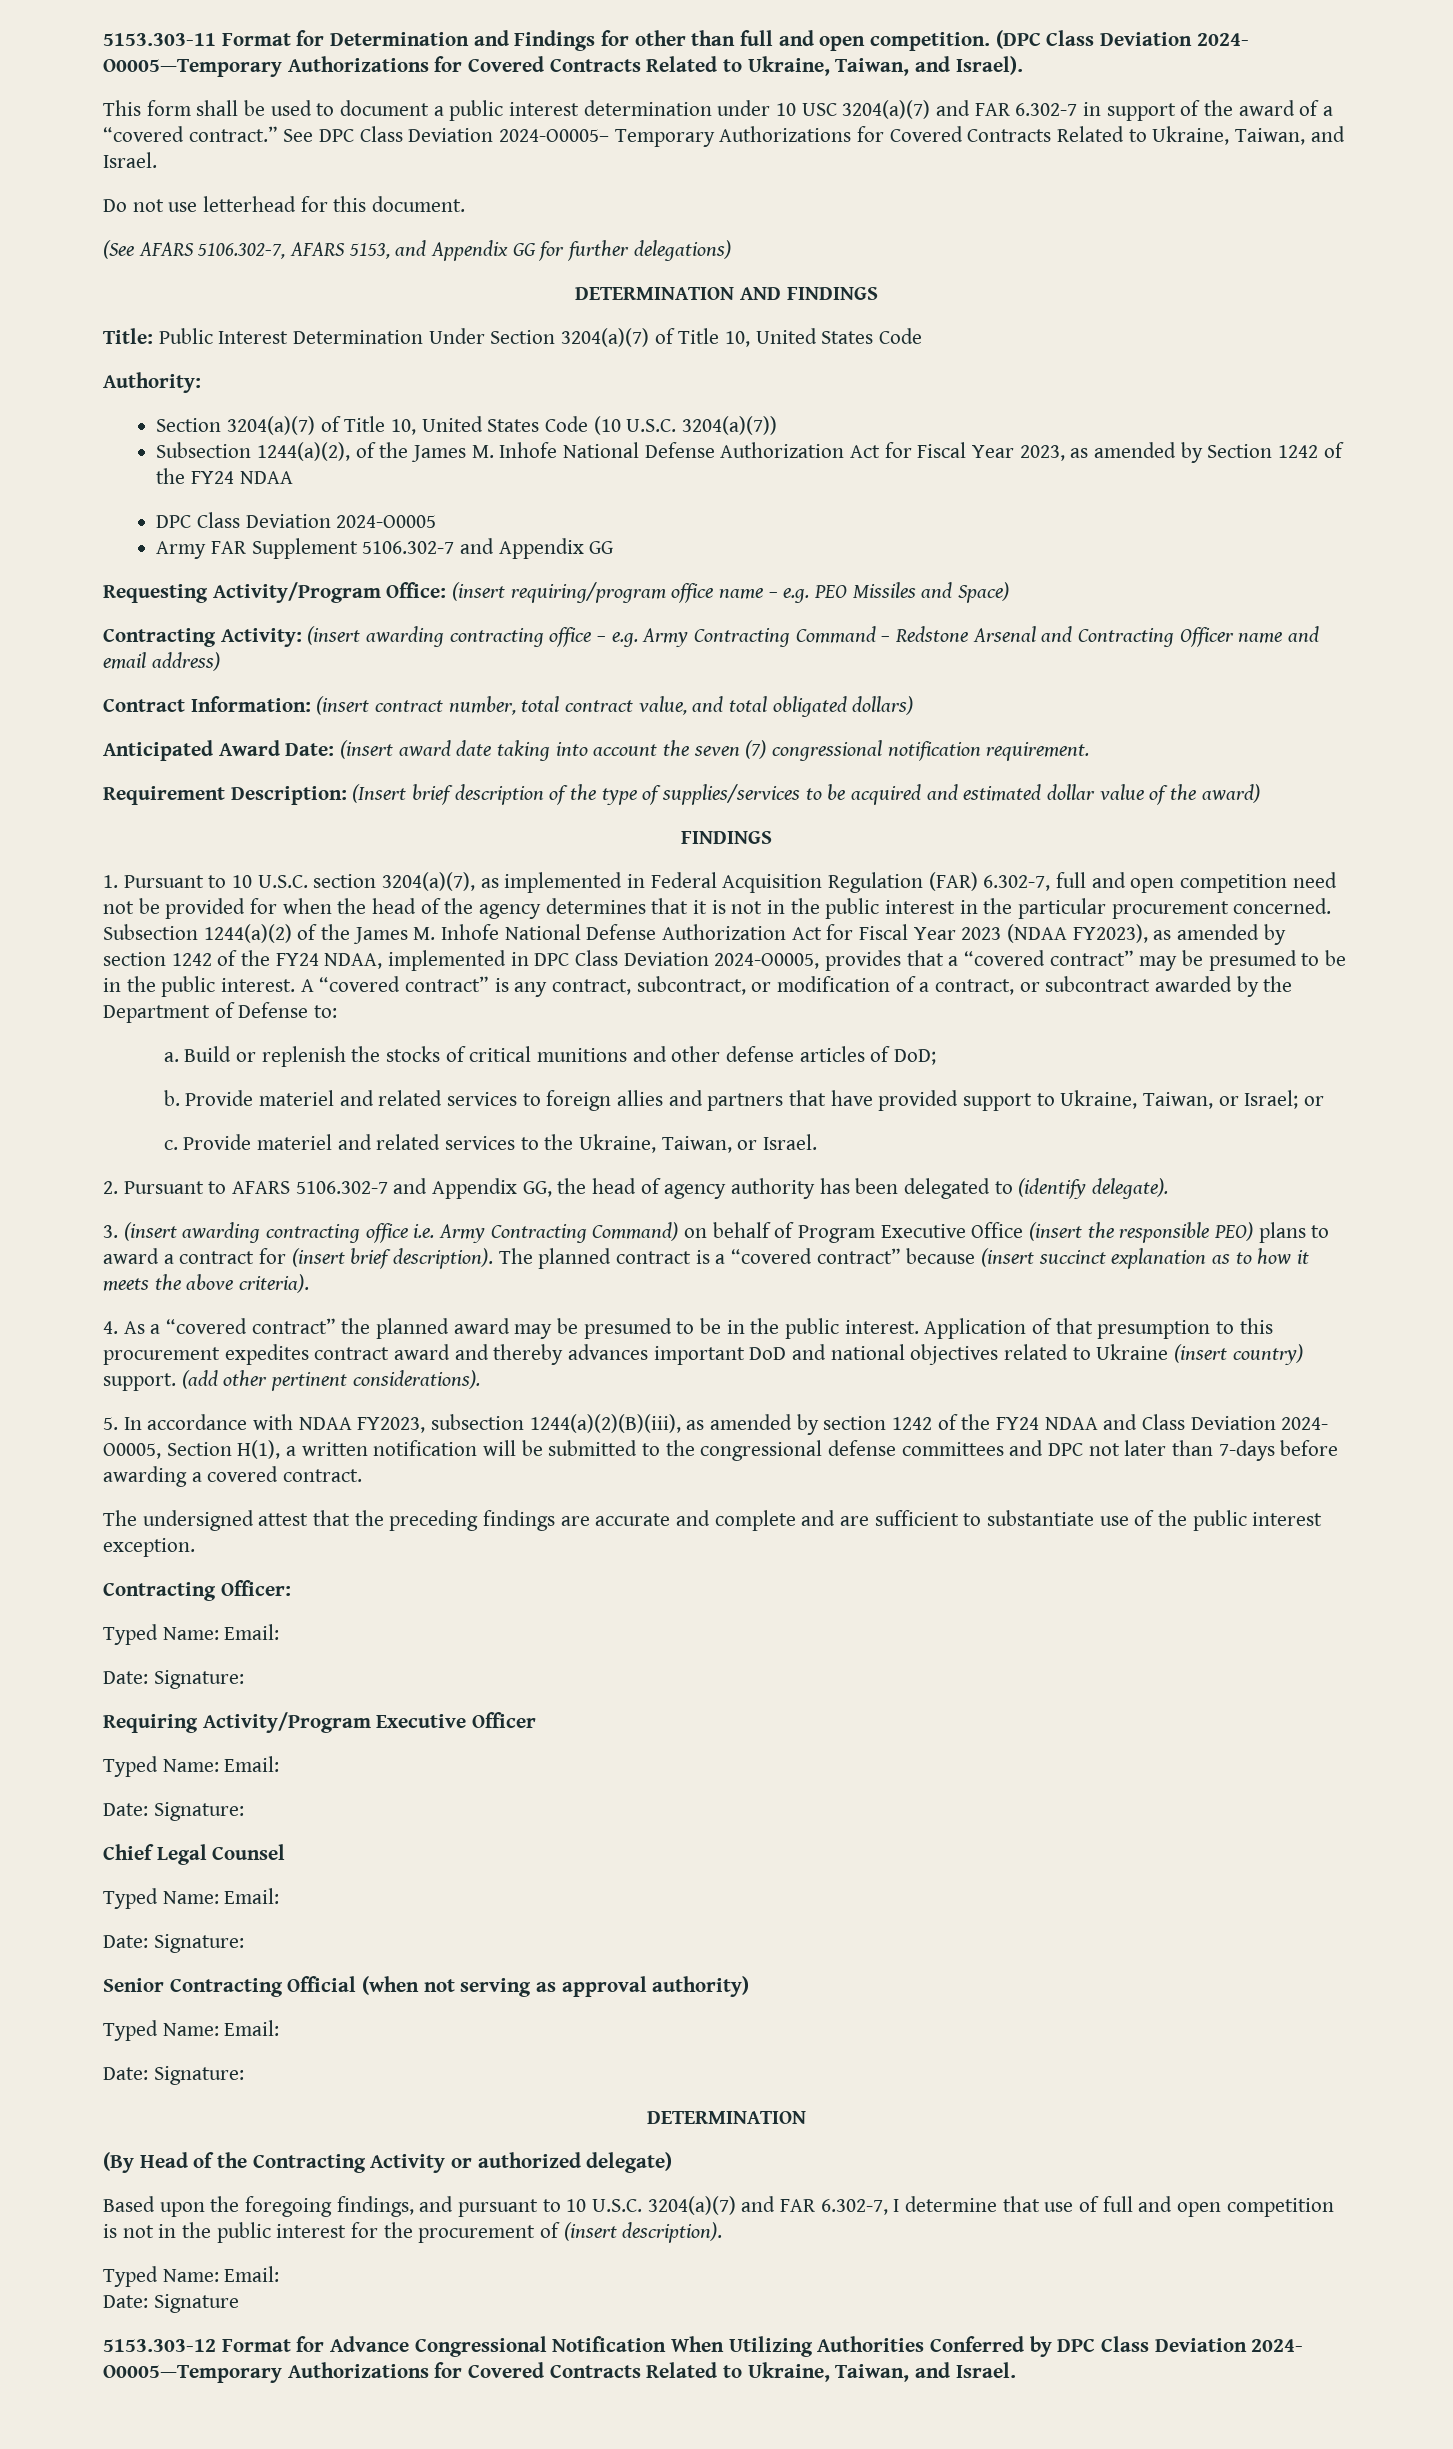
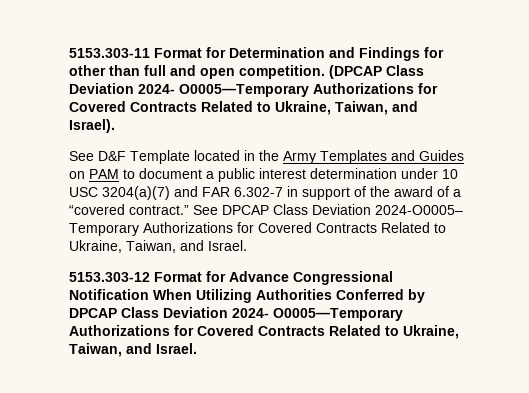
- (DPC Class Deviation 2024- O0005—Temporary Authorizations for Covered Contracts Related to Ukraine, Taiwan, and Israel).
+ (DPCAP Class Deviation 2024- O0005—Temporary Authorizations for Covered Contracts Related to Ukraine, Taiwan, and Israel).
- This form shall be used to document a public interest determination under 10 USC 3204(a)(7) and FAR 6.302-7 in support of the award of a “covered contract.”
+ See D&F Template located in the Army Templates and Guides on PAM to document a public interest determination under 10 USC 3204(a)(7) and FAR 6.302-7 in support of the award of a “covered contract.”
- See DPC Class Deviation 2024-O0005– Temporary Authorizations for Covered Contracts Related to Ukraine, Taiwan, and Israel.
+ See DPCAP Class Deviation 2024-O0005– Temporary Authorizations for Covered Contracts Related to Ukraine, Taiwan, and Israel.
- Do not use letterhead for this document.
- (See AFARS 5106.302-7, AFARS 5153, and Appendix GG for further delegations)
- DETERMINATION AND FINDINGS
- Title: Public Interest Determination Under Section 3204(a)(7) of Title 10, United States Code
- Authority:
- Section 3204(a)(7) of Title 10, United States Code (10 U.S.C. 3204(a)(7))
- Subsection 1244(a)(2), of the James M. Inhofe National Defense Authorization Act for Fiscal Year 2023, as amended by Section 1242 of the FY24 NDAA
- DPC Class Deviation 2024-O0005
- Army FAR Supplement 5106.302-7 and Appendix GG
- Requesting Activity/Program Office: (insert requiring/program office name – e.g. PEO Missiles and Space)
- Contracting Activity: (insert awarding contracting office – e.g. Army Contracting Command – Redstone Arsenal and Contracting Officer name and email address)
- Contract Information: (insert contract number, total contract value, and total obligated dollars)
- Anticipated Award Date: (insert award date taking into account the seven (7) congressional notification requirement.
- Requirement Description: (Insert brief description of the type of supplies/services to be acquired and estimated dollar value of the award)
- FINDINGS
- 1. Pursuant to 10 U.S.C. section 3204(a)(7), as implemented in Federal Acquisition Regulation (FAR) 6.302-7, full and open competition need not be provided for when the head of the agency determines that it is not in the public interest in the particular procurement concerned. Subsection 1244(a)(2) of the James M. Inhofe National Defense Authorization Act for Fiscal Year 2023 (NDAA FY2023), as amended by section 1242 of the FY24 NDAA, implemented in DPC Class Deviation 2024-O0005, provides that a “covered contract” may be presumed to be in the public interest. A “covered contract” is any contract, subcontract, or modification of a contract, or subcontract awarded by the Department of Defense to:
- a. Build or replenish the stocks of critical munitions and other defense articles of DoD;
- b. Provide materiel and related services to foreign allies and partners that have provided support to Ukraine, Taiwan, or Israel; or
- c. Provide materiel and related services to the Ukraine, Taiwan, or Israel.
- 2. Pursuant to AFARS 5106.302-7 and Appendix GG, the head of agency authority has been delegated to (identify delegate).
- 3. (insert awarding contracting office i.e. Army Contracting Command) on behalf of Program Executive Office (insert the responsible PEO) plans to award a contract for (insert brief description). The planned contract is a “covered contract” because (insert succinct explanation as to how it meets the above criteria).
- 4. As a “covered contract” the planned award may be presumed to be in the public interest. Application of that presumption to this procurement expedites contract award and thereby advances important DoD and national objectives related to Ukraine (insert country) support. (add other pertinent considerations).
- 5. In accordance with NDAA FY2023, subsection 1244(a)(2)(B)(iii), as amended by section 1242 of the FY24 NDAA and Class Deviation 2024- O0005, Section H(1), a written notification will be submitted to the congressional defense committees and DPC not later than 7-days before awarding a covered contract.
- The undersigned attest that the preceding findings are accurate and complete and are sufficient to substantiate use of the public interest exception.
- Contracting Officer:
- Typed Name: Email:
- Date: Signature:
- Requiring Activity/Program Executive Officer
- Typed Name: Email:
- Date: Signature:
- Chief Legal Counsel
- Typed Name: Email:
- Date: Signature:
- Senior Contracting Official (when not serving as approval authority)
- Typed Name: Email:
- Date: Signature:
- DETERMINATION
- (By Head of the Contracting Activity or authorized delegate)
- Based upon the foregoing findings, and pursuant to 10 U.S.C. 3204(a)(7) and FAR 6.302-7, I determine that use of full and open competition is not in the public interest for the procurement of (insert description).
- Typed Name: Email:
- Date: Signature
- 5153.303-12 Format for Advance Congressional Notification When Utilizing Authorities Conferred by DPC Class Deviation 2024- O0005—Temporary Authorizations for Covered Contracts Related to Ukraine, Taiwan, and Israel.
+ 5153.303-12 Format for Advance Congressional Notification When Utilizing Authorities Conferred by DPCAP Class Deviation 2024- O0005—Temporary Authorizations for Covered Contracts Related to Ukraine, Taiwan, and Israel.

